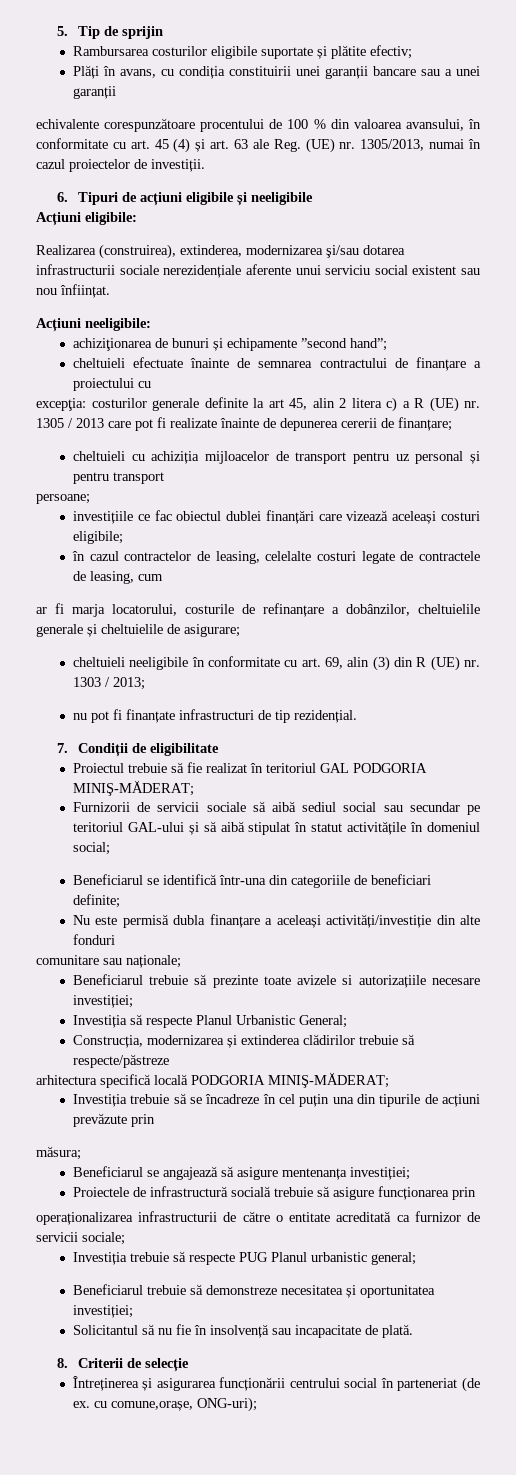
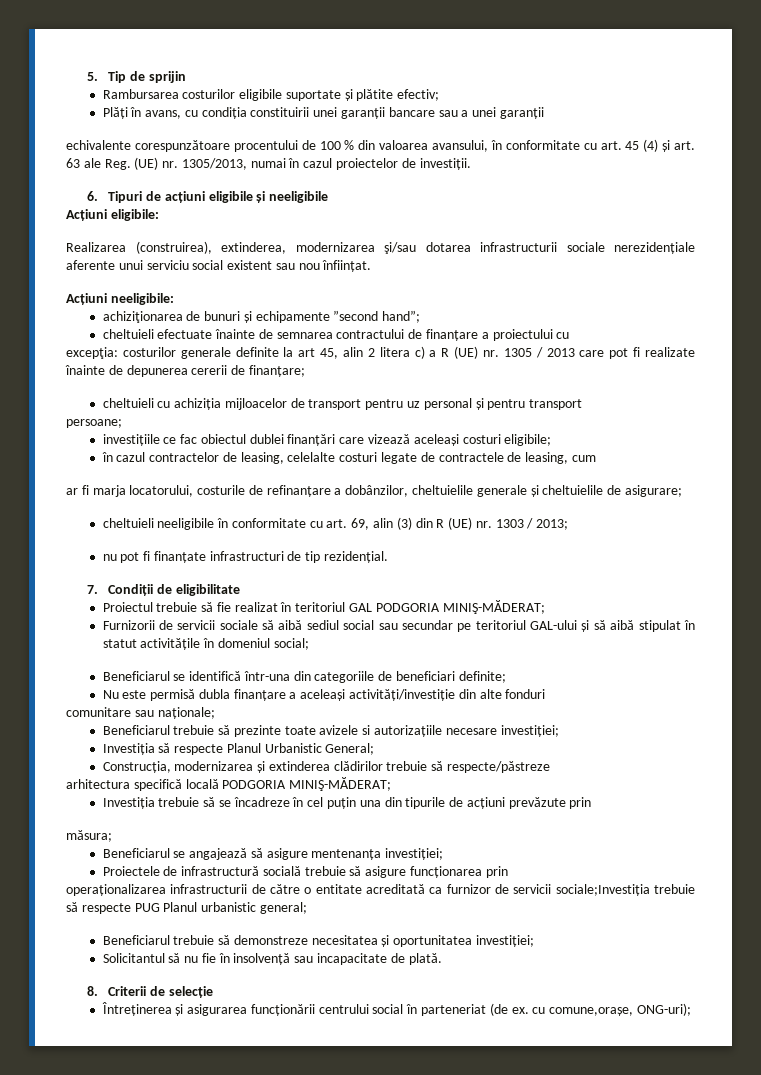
- operaționalizarea infrastructurii de către o entitate acreditată ca furnizor de servicii sociale;
- Investiția trebuie să respecte PUG Planul urbanistic general;
+ operaționalizarea infrastructurii de către o entitate acreditată ca furnizor de servicii sociale;Investiția trebuie să respecte PUG Planul urbanistic general;

